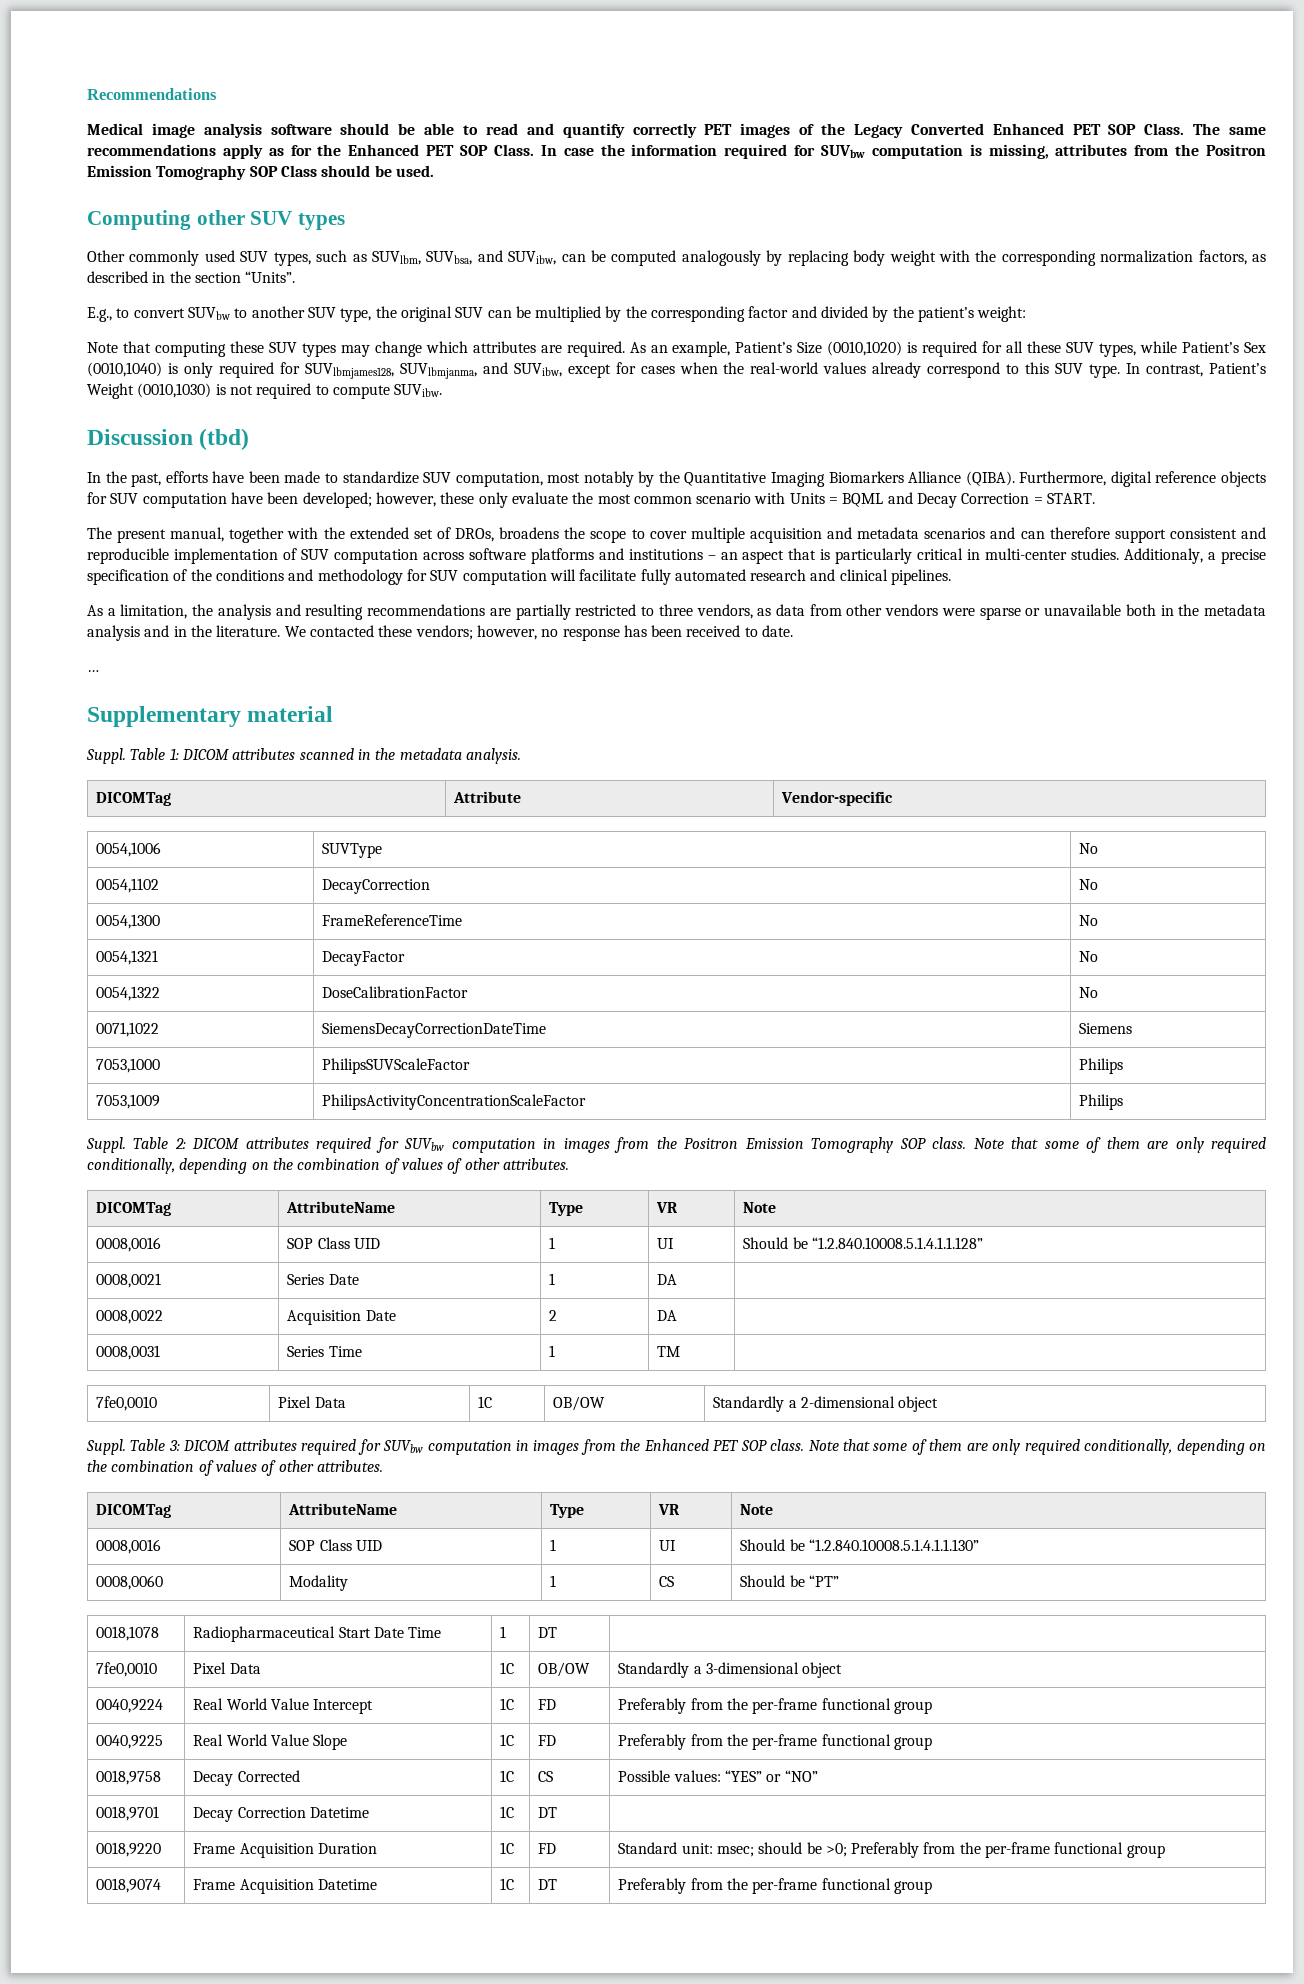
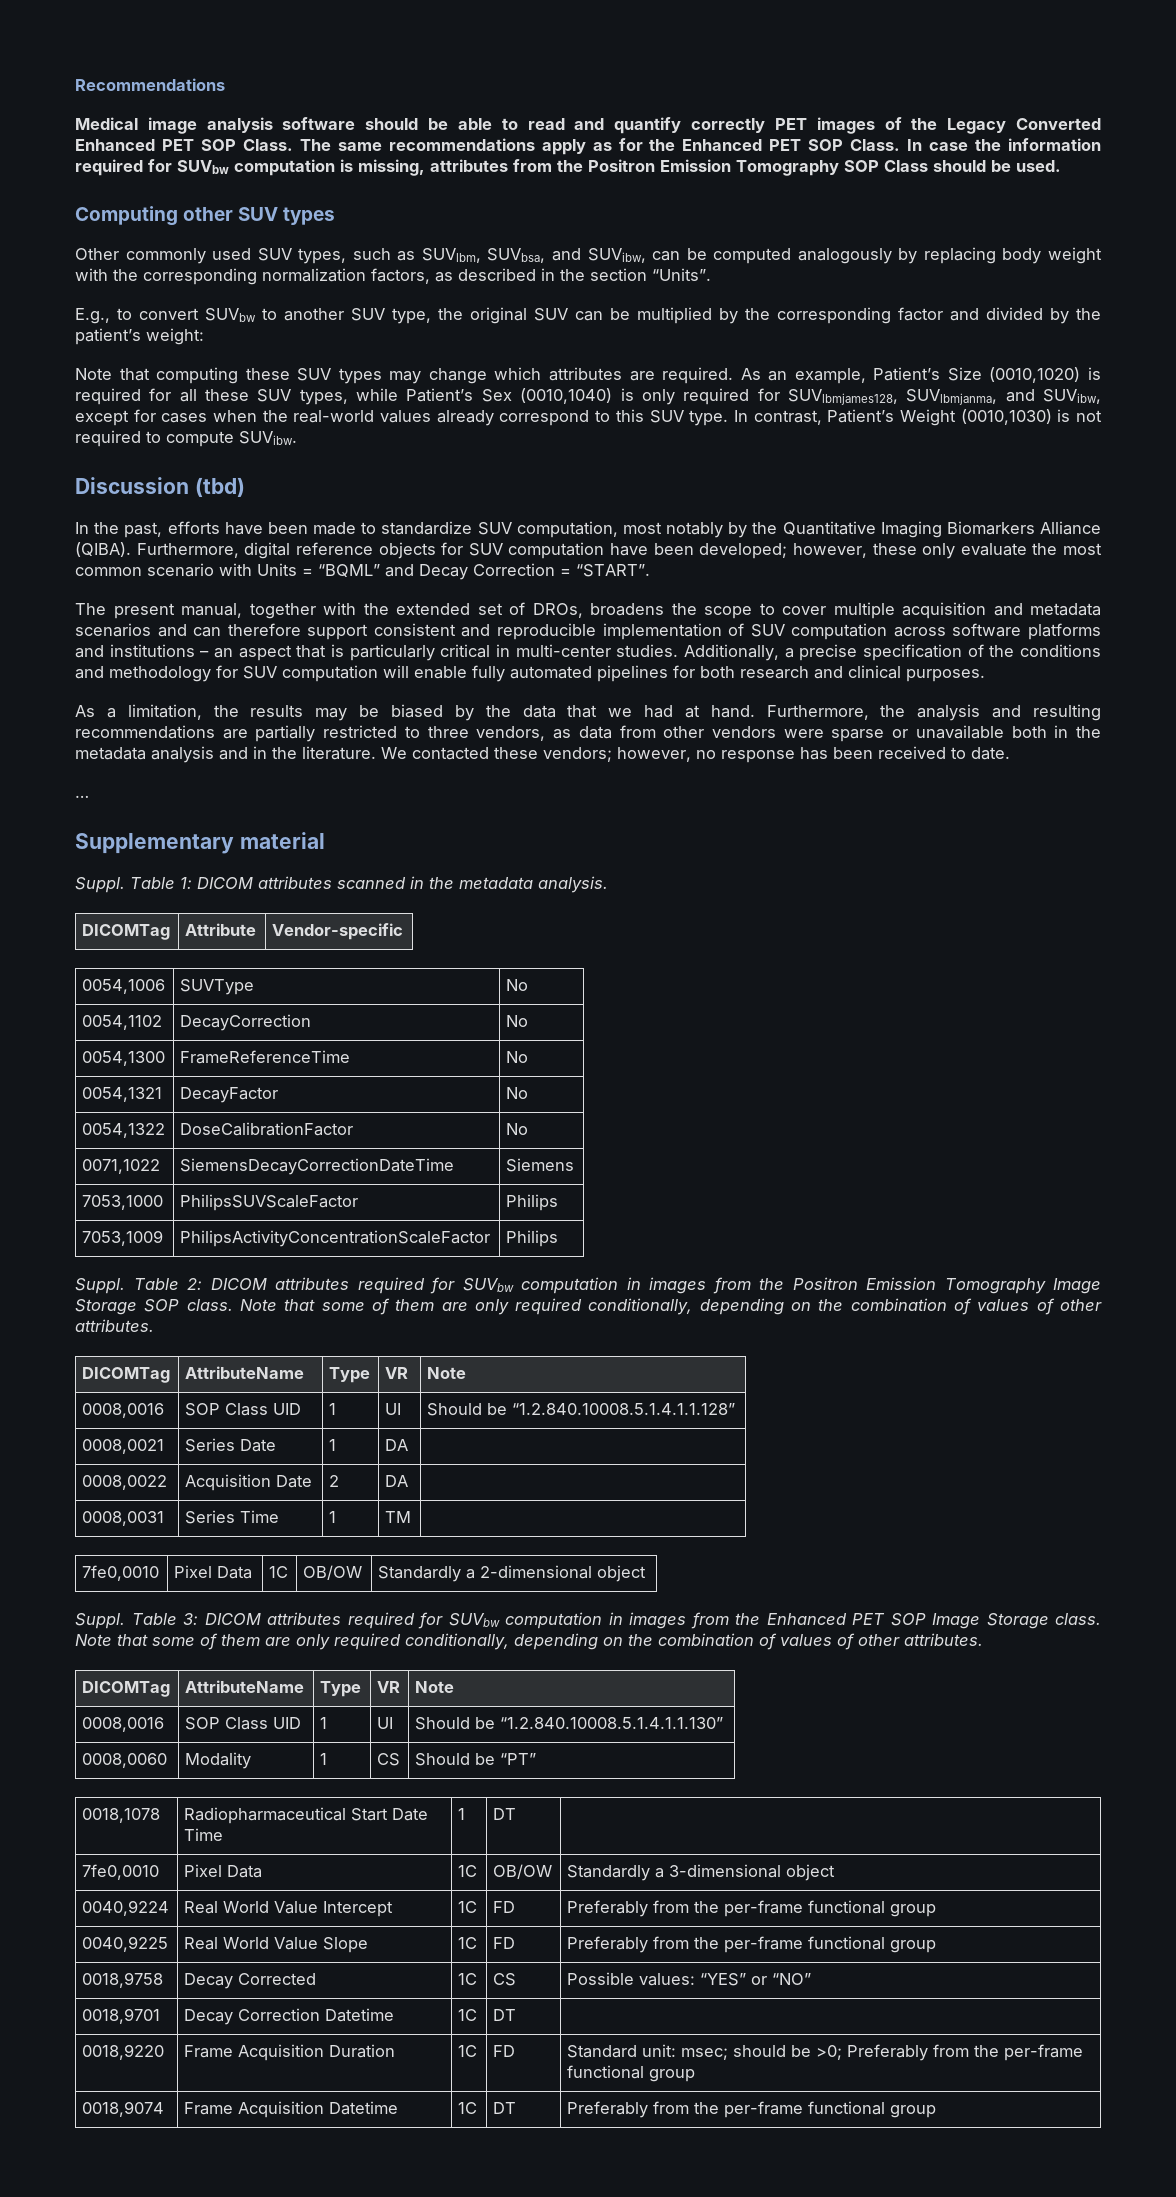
- Furthermore, digital reference objects for SUV computation have been developed; however, these only evaluate the most common scenario with Units = BQML and Decay Correction = START.
+ Furthermore, digital reference objects for SUV computation have been developed; however, these only evaluate the most common scenario with Units = “BQML” and Decay Correction = “START”.
- Additionaly, a precise specification of the conditions and methodology for SUV computation will facilitate fully automated research and clinical pipelines.
+ Additionally, a precise specification of the conditions and methodology for SUV computation will enable fully automated pipelines for both research and clinical purposes.
- As a limitation, the analysis and resulting recommendations are partially restricted to three vendors, as data from other vendors were sparse or unavailable both in the metadata analysis and in the literature.
+ As a limitation, the results may be biased by the data that we had at hand. Furthermore, the analysis and resulting recommendations are partially restricted to three vendors, as data from other vendors were sparse or unavailable both in the metadata analysis and in the literature.
- Table 2: DICOM attributes required for SUVbw computation in images from the Positron Emission Tomography SOP class.
+ Table 2: DICOM attributes required for SUVbw computation in images from the Positron Emission Tomography Image Storage SOP class.
- Table 3: DICOM attributes required for SUVbw computation in images from the Enhanced PET SOP class.
+ Table 3: DICOM attributes required for SUVbw computation in images from the Enhanced PET SOP Image Storage class.

